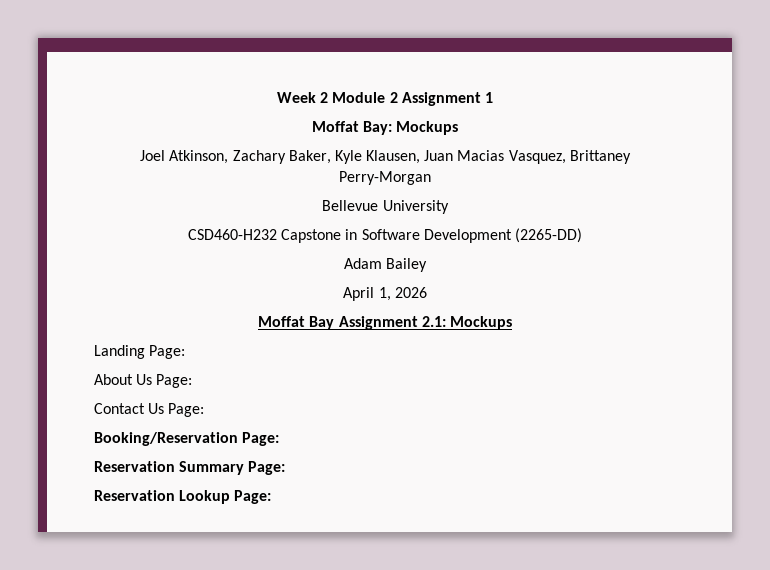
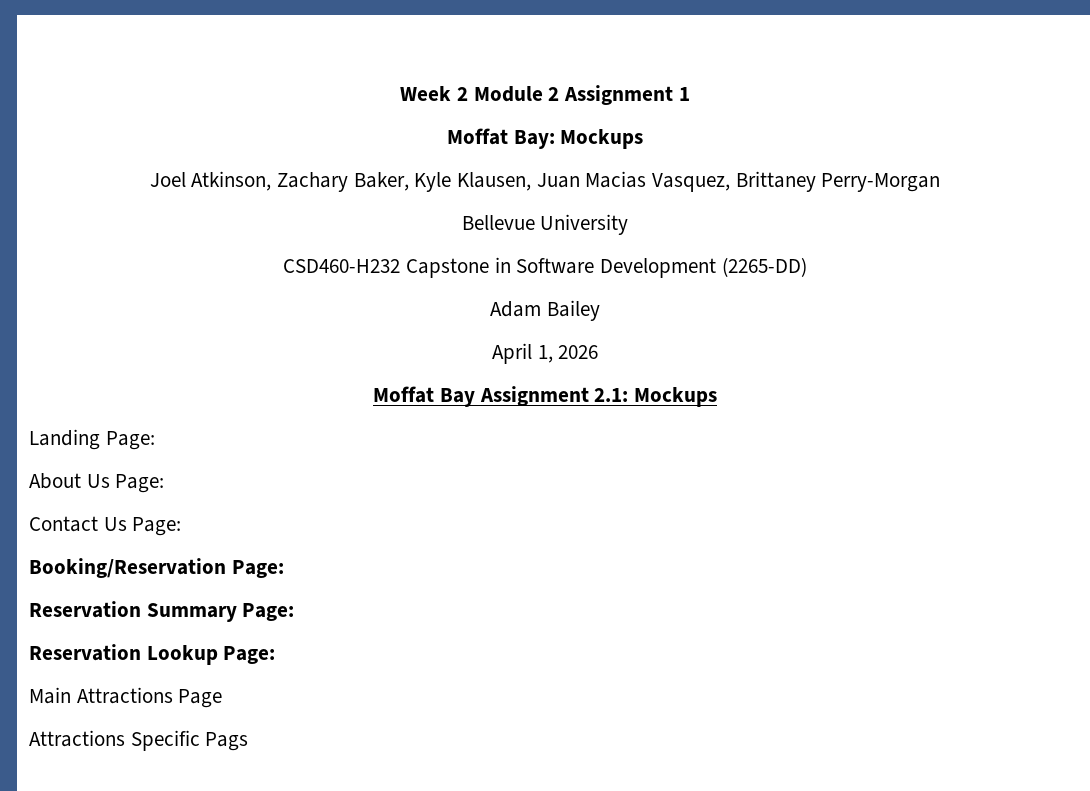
+ Main Attractions Page
+ Attractions Specific Pags

